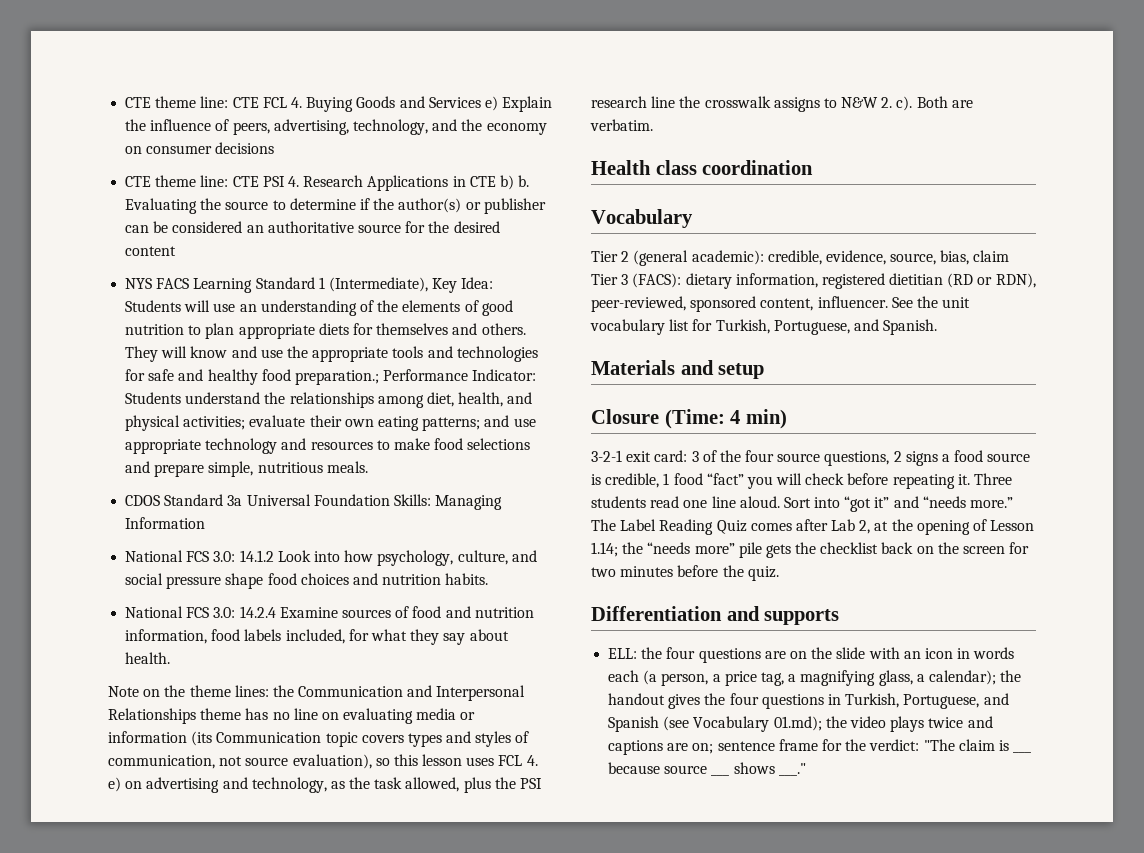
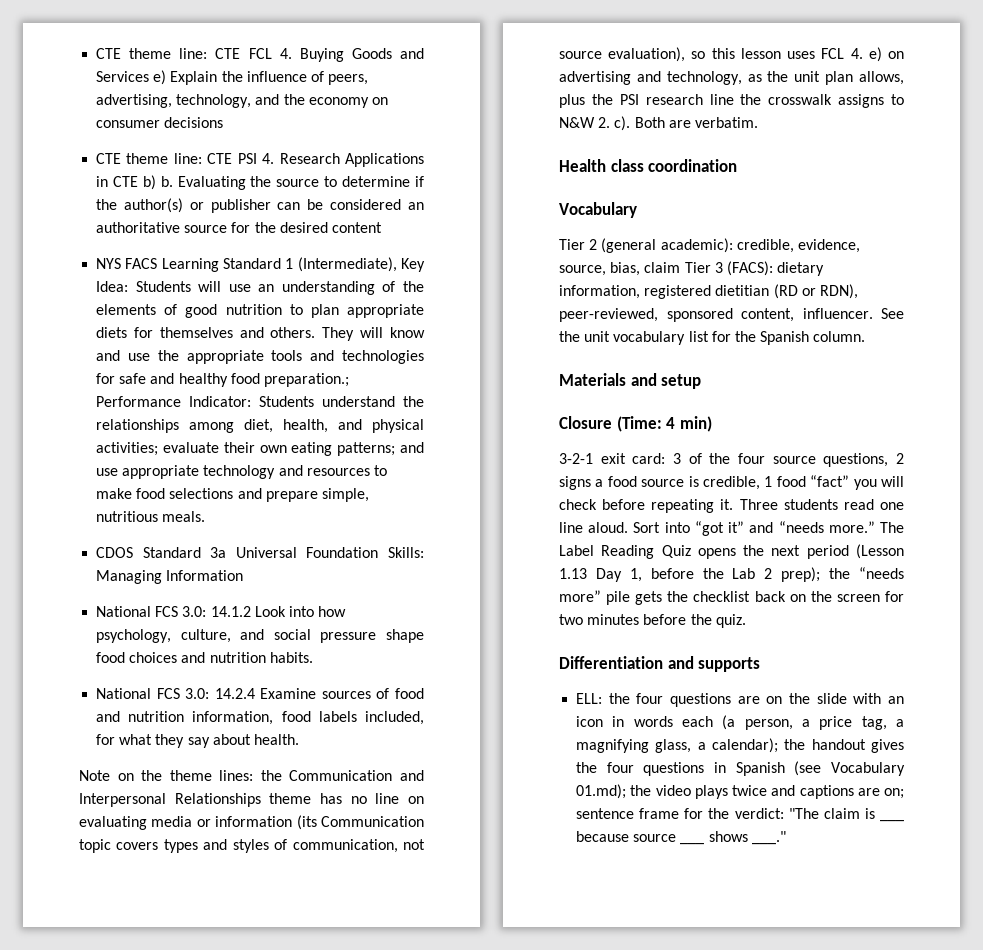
- Note on the theme lines: the Communication and Interpersonal Relationships theme has no line on evaluating media or information (its Communication topic covers types and styles of communication, not source evaluation), so this lesson uses FCL 4. e) on advertising and technology, as the task allowed, plus the PSI research line the crosswalk assigns to N&W 2. c).
+ Note on the theme lines: the Communication and Interpersonal Relationships theme has no line on evaluating media or information (its Communication topic covers types and styles of communication, not source evaluation), so this lesson uses FCL 4. e) on advertising and technology, as the unit plan allows, plus the PSI research line the crosswalk assigns to N&W 2. c).
- See the unit vocabulary list for Turkish, Portuguese, and Spanish.
+ See the unit vocabulary list for the Spanish column.
- The Label Reading Quiz comes after Lab 2, at the opening of Lesson 1.14; the “needs more” pile gets the checklist back on the screen for two minutes before the quiz.
+ The Label Reading Quiz opens the next period (Lesson 1.13 Day 1, before the Lab 2 prep); the “needs more” pile gets the checklist back on the screen for two minutes before the quiz.
- ELL: the four questions are on the slide with an icon in words each (a person, a price tag, a magnifying glass, a calendar); the handout gives the four questions in Turkish, Portuguese, and Spanish (see Vocabulary 01.md); the video plays twice and captions are on; sentence frame for the verdict: "The claim is ___ because source ___ shows ___."
+ ELL: the four questions are on the slide with an icon in words each (a person, a price tag, a magnifying glass, a calendar); the handout gives the four questions in Spanish (see Vocabulary 01.md); the video plays twice and captions are on; sentence frame for the verdict: "The claim is ___ because source ___ shows ___."

